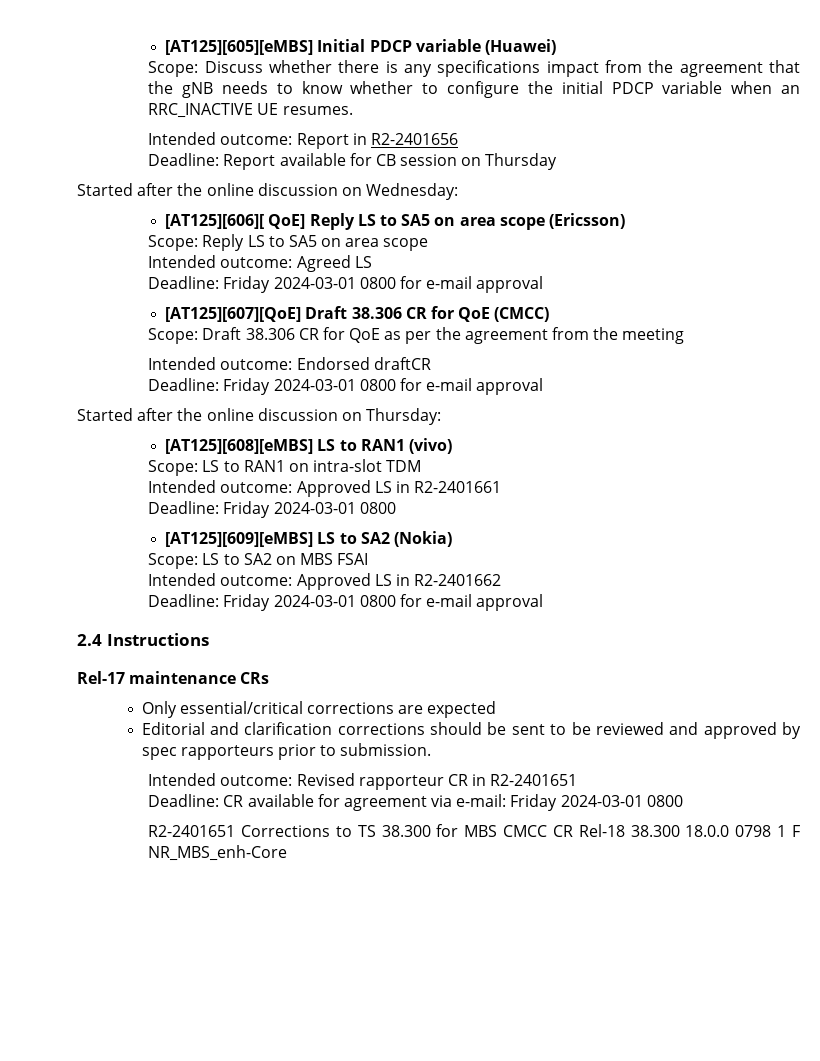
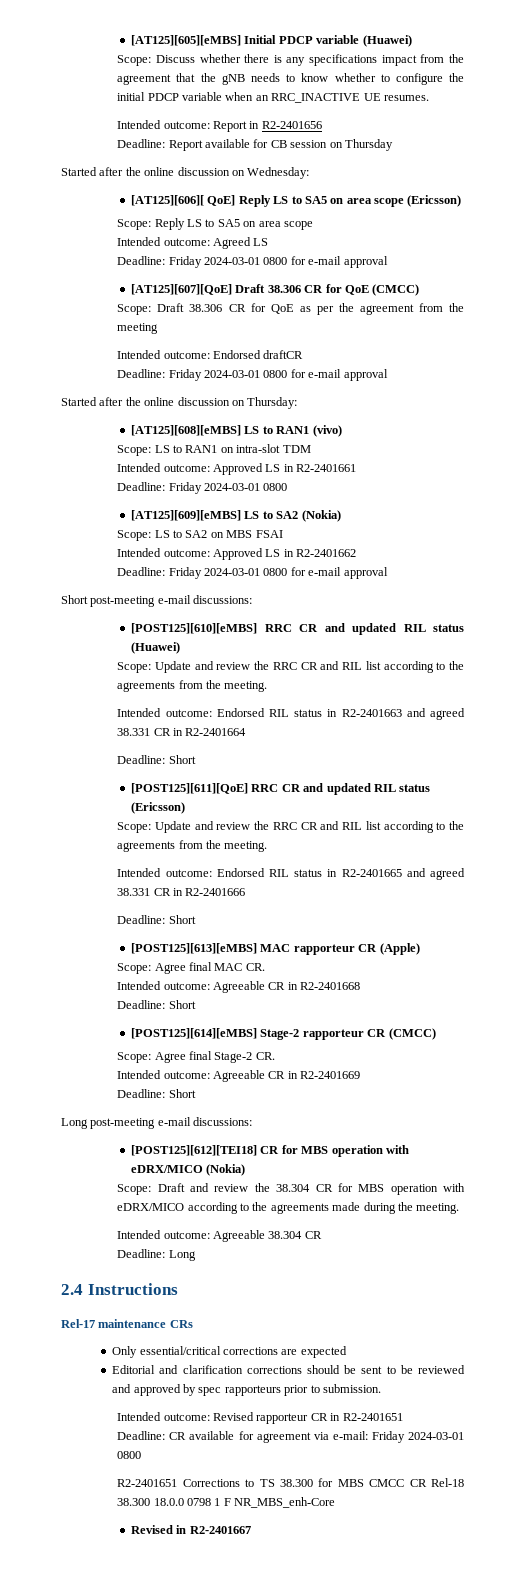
+ Short post-meeting e-mail discussions:
+ [POST125][610][eMBS] RRC CR and updated RIL status (Huawei)
+ Scope: Update and review the RRC CR and RIL list according to the agreements from the meeting.
+ Intended outcome: Endorsed RIL status in R2-2401663 and agreed 38.331 CR in R2-2401664
+ Deadline: Short
+ [POST125][611][QoE] RRC CR and updated RIL status (Ericsson)
+ Scope: Update and review the RRC CR and RIL list according to the agreements from the meeting.
+ Intended outcome: Endorsed RIL status in R2-2401665 and agreed 38.331 CR in R2-2401666
+ Deadline: Short
+ [POST125][613][eMBS] MAC rapporteur CR (Apple)
+ Scope: Agree final MAC CR.
+ Intended outcome: Agreeable CR in R2-2401668
+ Deadline: Short
+ [POST125][614][eMBS] Stage-2 rapporteur CR (CMCC)
+ Scope: Agree final Stage-2 CR.
+ Intended outcome: Agreeable CR in R2-2401669
+ Deadline: Short
+ Long post-meeting e-mail discussions:
+ [POST125][612][TEI18] CR for MBS operation with eDRX/MICO (Nokia)
+ Scope: Draft and review the 38.304 CR for MBS operation with eDRX/MICO according to the agreements made during the meeting.
+ Intended outcome: Agreeable 38.304 CR
+ Deadline: Long
+ Revised in R2-2401667

